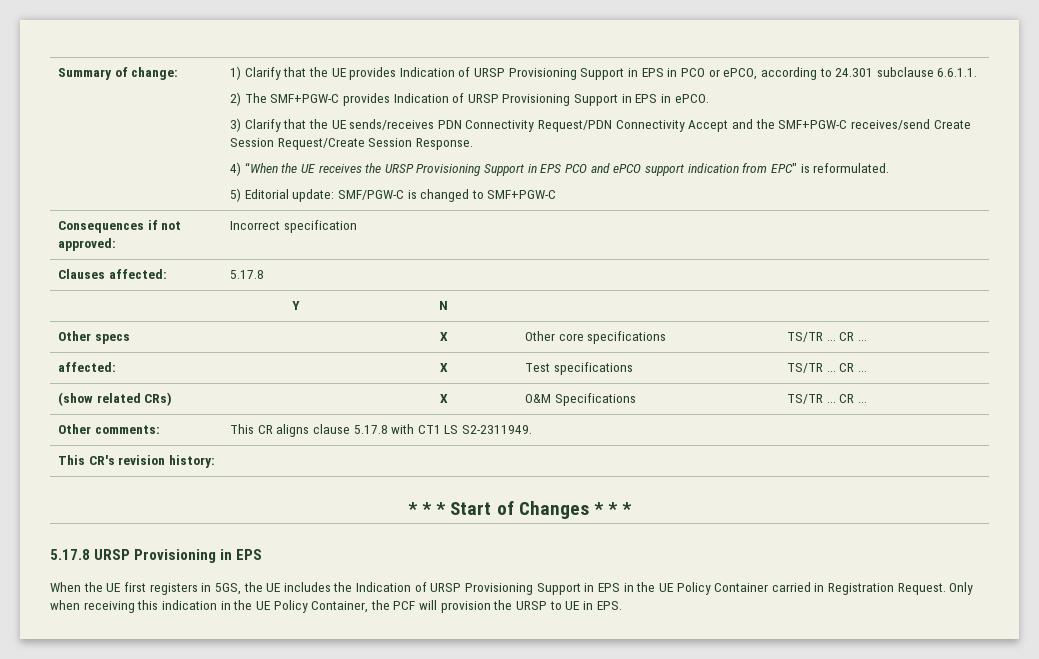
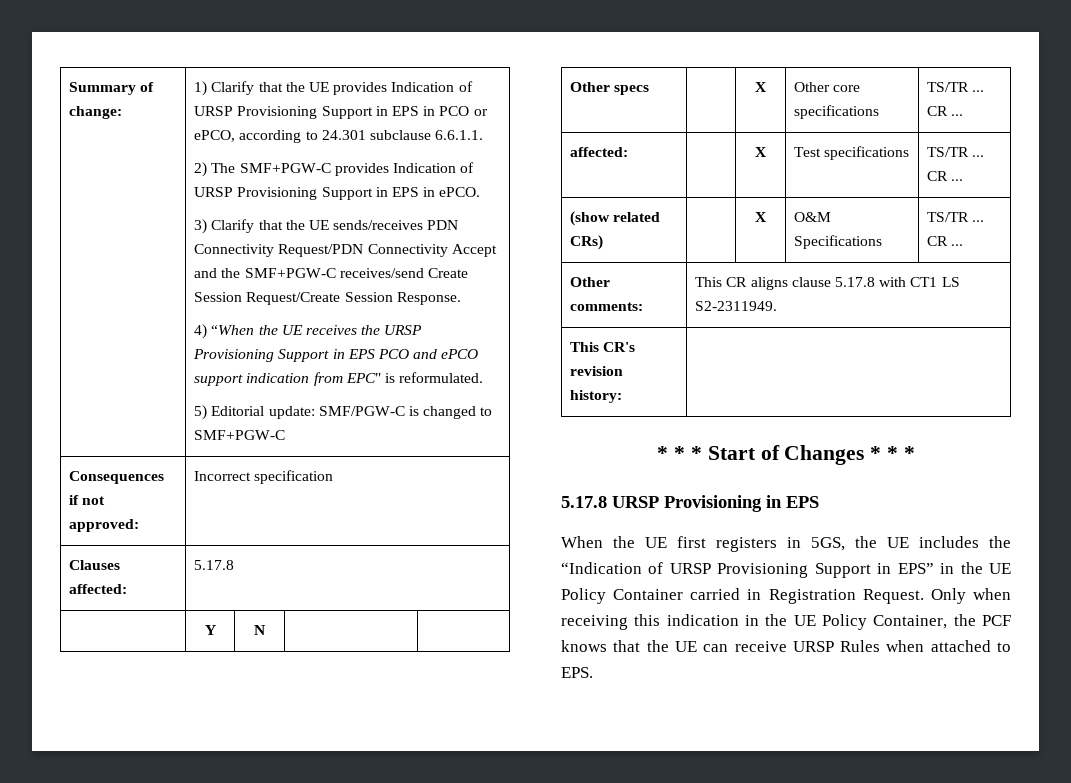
- When the UE first registers in 5GS, the UE includes the Indication of URSP Provisioning Support in EPS in the UE Policy Container carried in Registration Request.
+ When the UE first registers in 5GS, the UE includes the “Indication of URSP Provisioning Support in EPS” in the UE Policy Container carried in Registration Request.
- Only when receiving this indication in the UE Policy Container, the PCF will provision the URSP to UE in EPS.
+ Only when receiving this indication in the UE Policy Container, the PCF knows that the UE can receive URSP Rules when attached to EPS.

